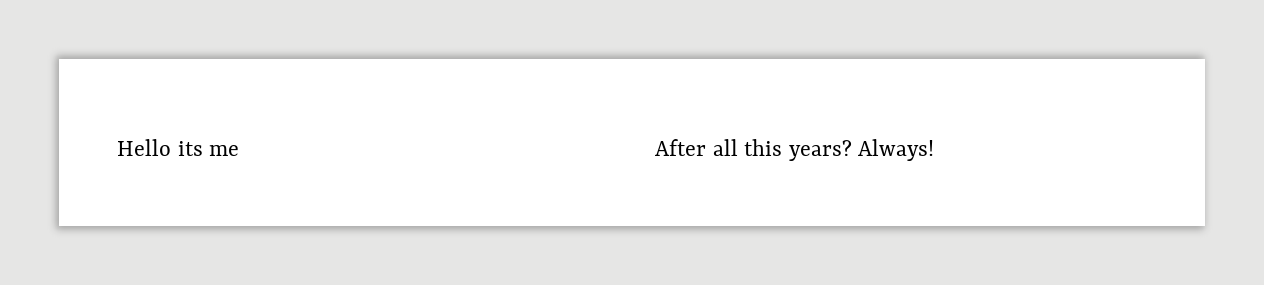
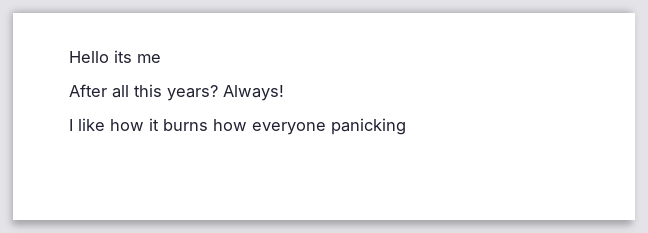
+ I like how it burns how everyone panicking

